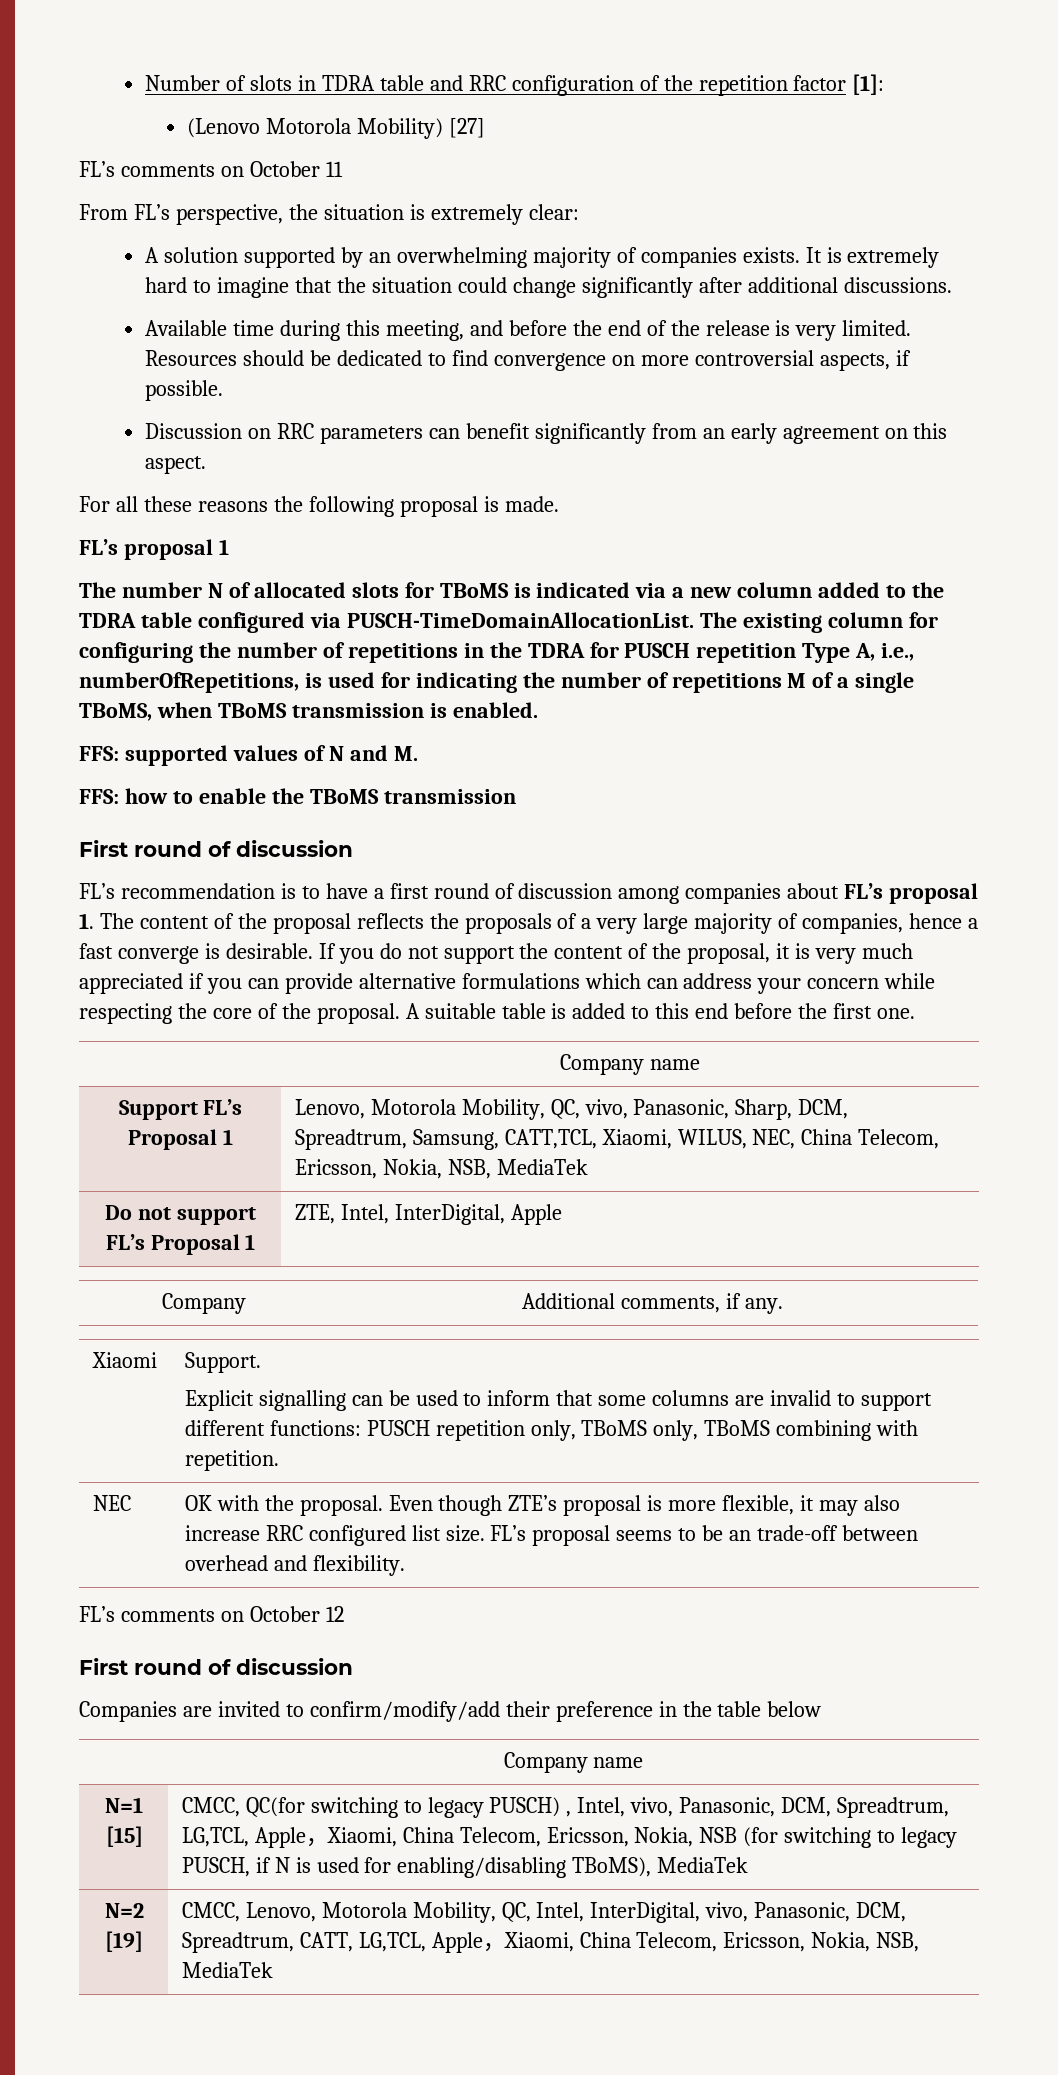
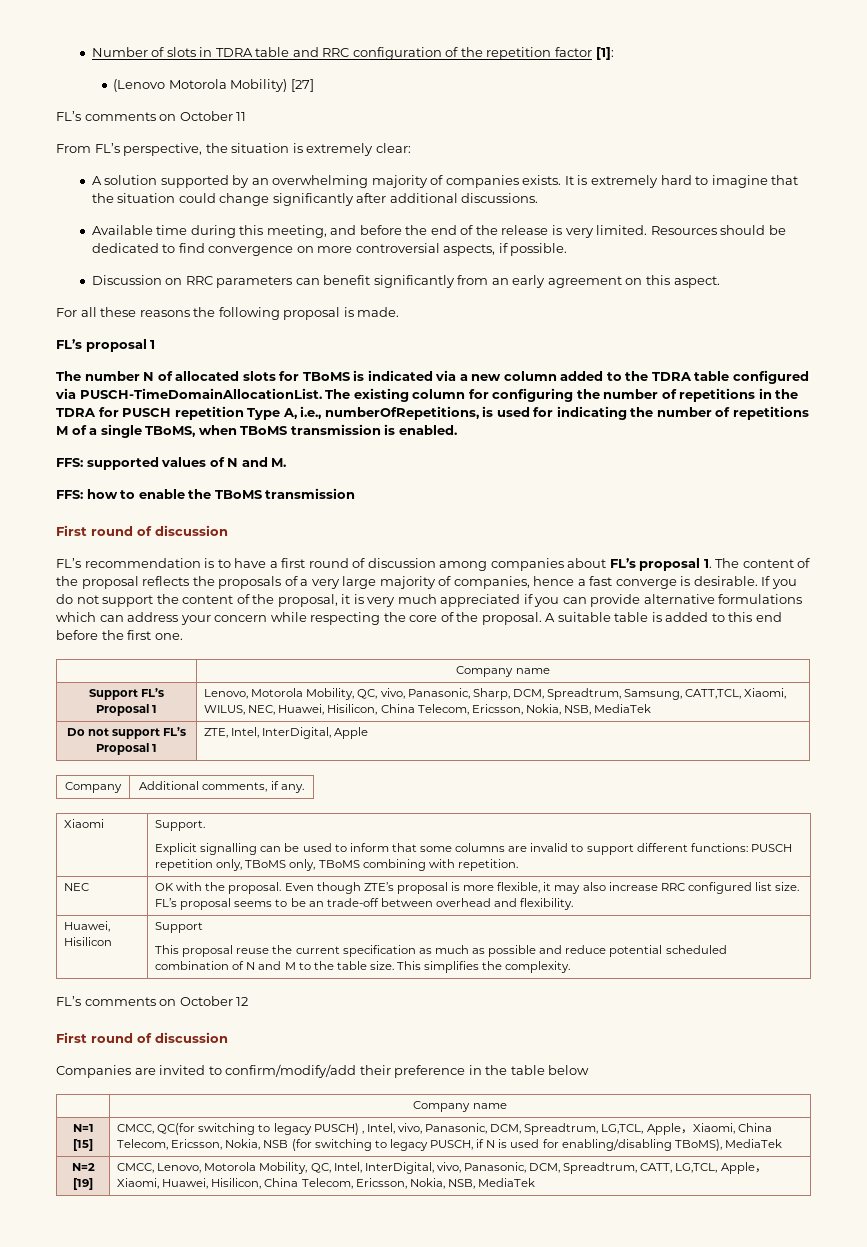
- Support FL’s Proposal 1 | Lenovo, Motorola Mobility, QC, vivo, Panasonic, Sharp, DCM, Spreadtrum, Samsung, CATT,TCL, Xiaomi, WILUS, NEC, China Telecom, Ericsson, Nokia, NSB, MediaTek
+ Support FL’s Proposal 1 | Lenovo, Motorola Mobility, QC, vivo, Panasonic, Sharp, DCM, Spreadtrum, Samsung, CATT,TCL, Xiaomi, WILUS, NEC, Huawei, Hisilicon, China Telecom, Ericsson, Nokia, NSB, MediaTek
+ Huawei, Hisilicon | Support
+ This proposal reuse the current specification as much as possible and reduce potential scheduled combination of N and M to the table size. This simplifies the complexity.
- N=2 [19] | CMCC, Lenovo, Motorola Mobility, QC, Intel, InterDigital, vivo, Panasonic, DCM, Spreadtrum, CATT, LG,TCL, Apple，Xiaomi, China Telecom, Ericsson, Nokia, NSB, MediaTek
+ N=2 [19] | CMCC, Lenovo, Motorola Mobility, QC, Intel, InterDigital, vivo, Panasonic, DCM, Spreadtrum, CATT, LG,TCL, Apple，Xiaomi, Huawei, Hisilicon, China Telecom, Ericsson, Nokia, NSB, MediaTek

